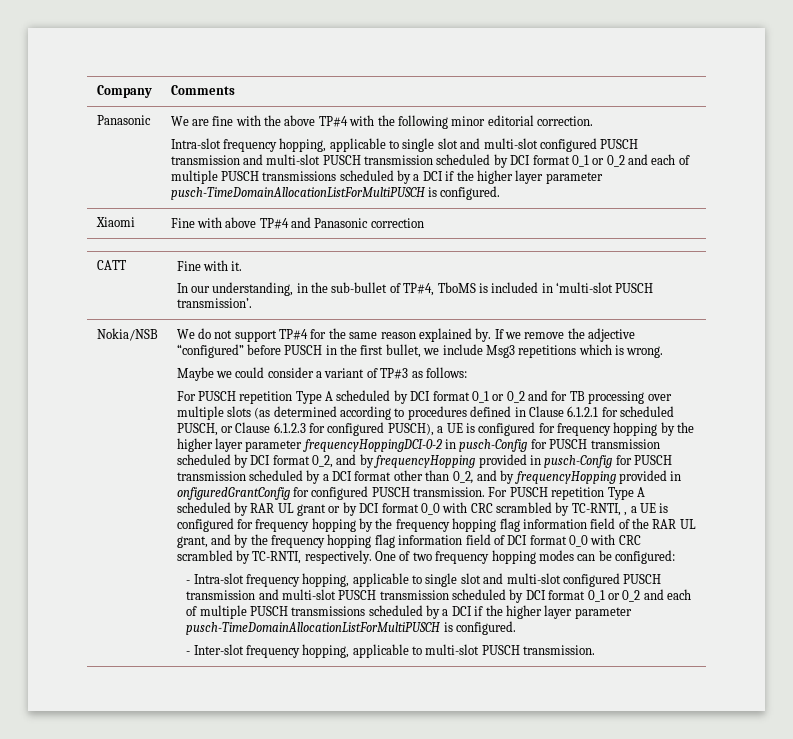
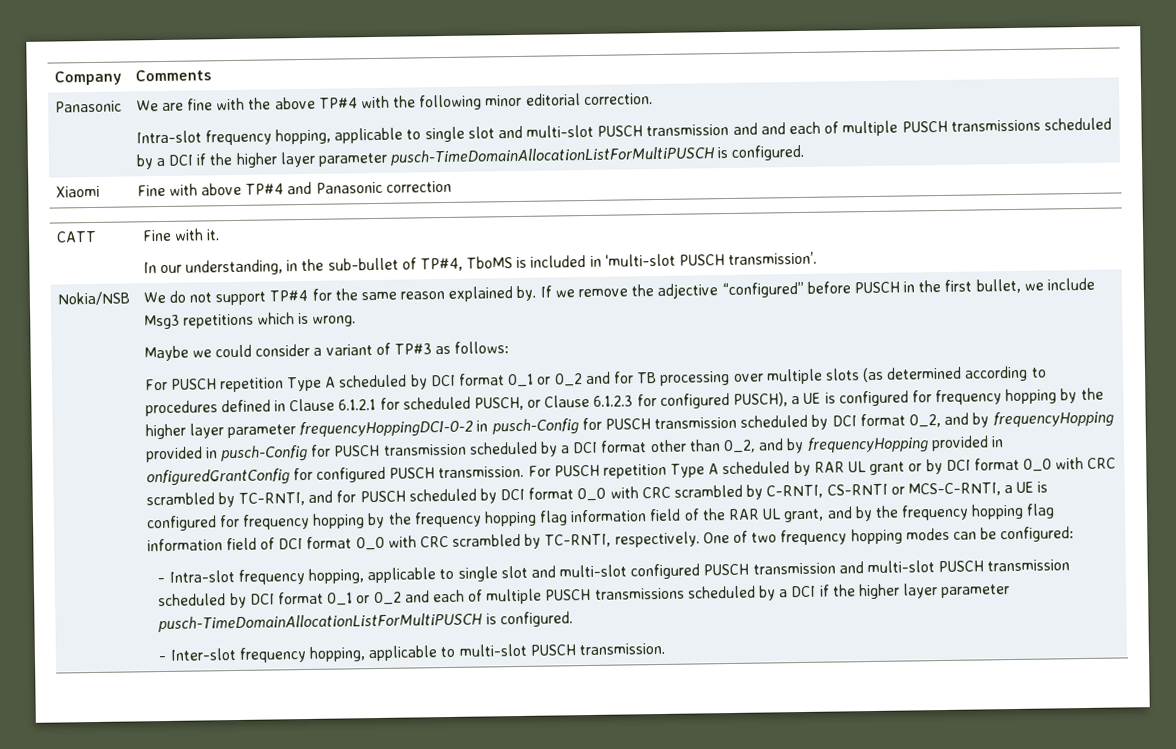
  We are fine with the above TP#4 with the following minor editorial correction.
- Intra-slot frequency hopping, applicable to single slot and multi-slot configured PUSCH transmission and multi-slot PUSCH transmission scheduled by DCI format 0_1 or 0_2 and each of multiple PUSCH transmissions scheduled by a DCI if the higher layer parameter pusch-TimeDomainAllocationListForMultiPUSCH is configured.
+ Intra-slot frequency hopping, applicable to single slot and multi-slot PUSCH transmission and and each of multiple PUSCH transmissions scheduled by a DCI if the higher layer parameter pusch-TimeDomainAllocationListForMultiPUSCH is configured.
- For PUSCH repetition Type A scheduled by RAR UL grant or by DCI format 0_0 with CRC scrambled by TC-RNTI, , a UE is configured for frequency hopping by the frequency hopping flag information field of the RAR UL grant, and by the frequency hopping flag information field of DCI format 0_0 with CRC scrambled by TC-RNTI, respectively.
+ For PUSCH repetition Type A scheduled by RAR UL grant or by DCI format 0_0 with CRC scrambled by TC-RNTI, and for PUSCH scheduled by DCI format 0_0 with CRC scrambled by C-RNTI, CS-RNTI or MCS-C-RNTI, a UE is configured for frequency hopping by the frequency hopping flag information field of the RAR UL grant, and by the frequency hopping flag information field of DCI format 0_0 with CRC scrambled by TC-RNTI, respectively.

